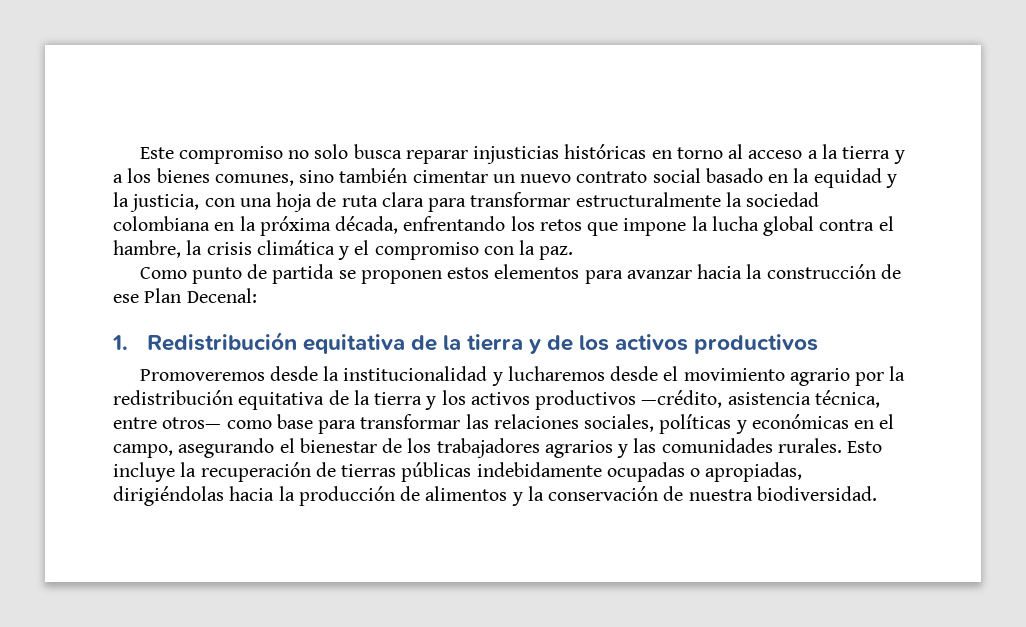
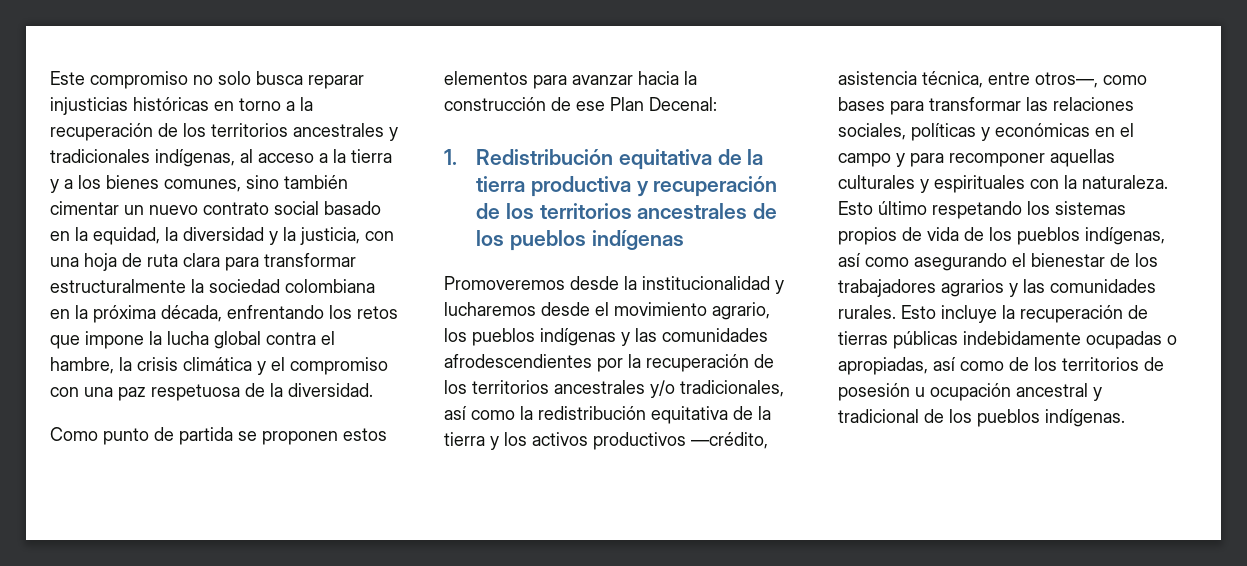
- Este compromiso no solo busca reparar injusticias históricas en torno al acceso a la tierra y a los bienes comunes, sino también cimentar un nuevo contrato social basado en la equidad y la justicia, con una hoja de ruta clara para transformar estructuralmente la sociedad colombiana en la próxima década, enfrentando los retos que impone la lucha global contra el hambre, la crisis climática y el compromiso con la paz.
+ Este compromiso no solo busca reparar injusticias históricas en torno a la recuperación de los territorios ancestrales y tradicionales indígenas, al acceso a la tierra y a los bienes comunes, sino también cimentar un nuevo contrato social basado en la equidad, la diversidad y la justicia, con una hoja de ruta clara para transformar estructuralmente la sociedad colombiana en la próxima década, enfrentando los retos que impone la lucha global contra el hambre, la crisis climática y el compromiso con una paz respetuosa de la diversidad.
- 1. Redistribución equitativa de la tierra y de los activos productivos
+ 1. Redistribución equitativa de la tierra productiva y recuperación de los territorios ancestrales de los pueblos indígenas
- Promoveremos desde la institucionalidad y lucharemos desde el movimiento agrario por la redistribución equitativa de la tierra y los activos productivos —crédito, asistencia técnica, entre otros— como base para transformar las relaciones sociales, políticas y económicas en el campo, asegurando el bienestar de los trabajadores agrarios y las comunidades rurales.
+ Promoveremos desde la institucionalidad y lucharemos desde el movimiento agrario, los pueblos indígenas y las comunidades afrodescendientes por la recuperación de los territorios ancestrales y/o tradicionales, así como la redistribución equitativa de la tierra y los activos productivos —crédito, asistencia técnica, entre otros—, como bases para transformar las relaciones sociales, políticas y económicas en el campo y para recomponer aquellas culturales y espirituales con la naturaleza. Esto último respetando los sistemas propios de vida de los pueblos indígenas, así como asegurando el bienestar de los trabajadores agrarios y las comunidades rurales.
- Esto incluye la recuperación de tierras públicas indebidamente ocupadas o apropiadas, dirigiéndolas hacia la producción de alimentos y la conservación de nuestra biodiversidad.
+ Esto incluye la recuperación de tierras públicas indebidamente ocupadas o apropiadas, así como de los territorios de posesión u ocupación ancestral y tradicional de los pueblos indígenas.

